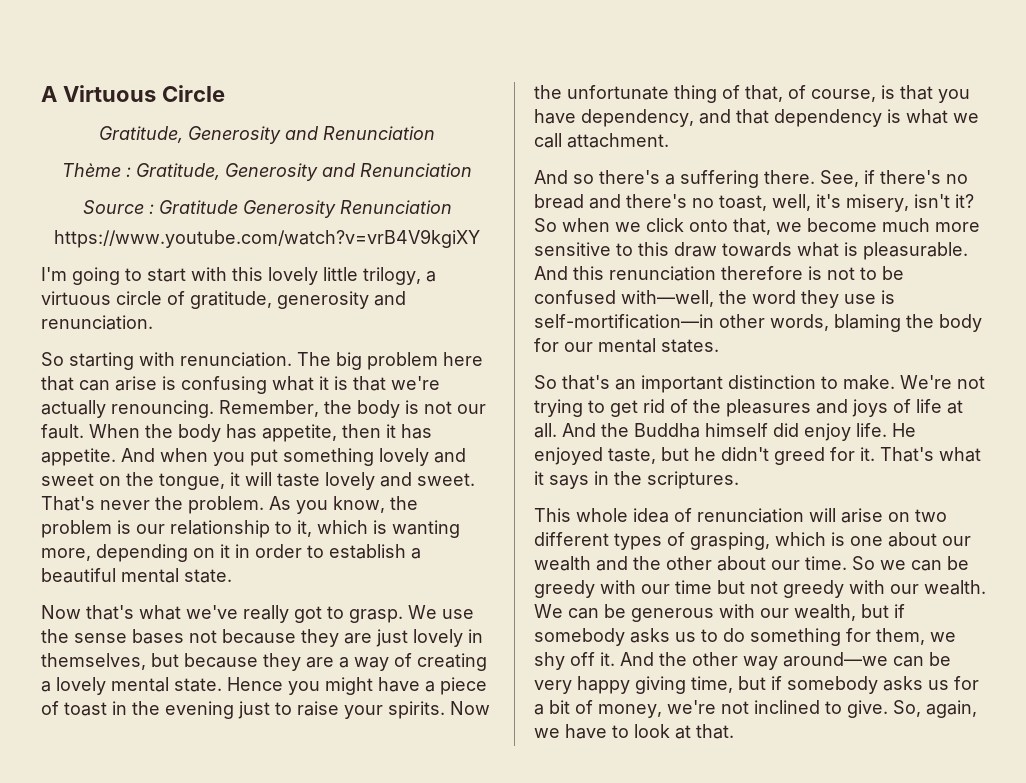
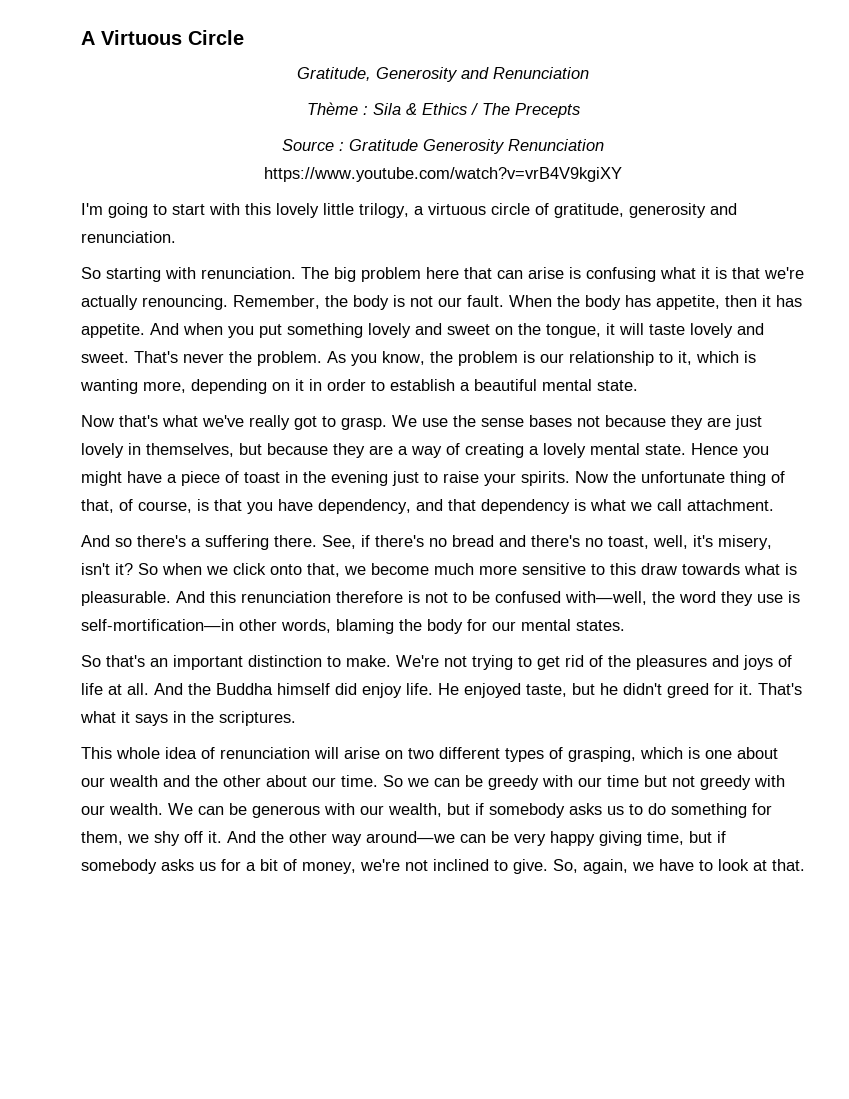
- Thème : Gratitude, Generosity and Renunciation
+ Thème : Sila & Ethics / The Precepts

